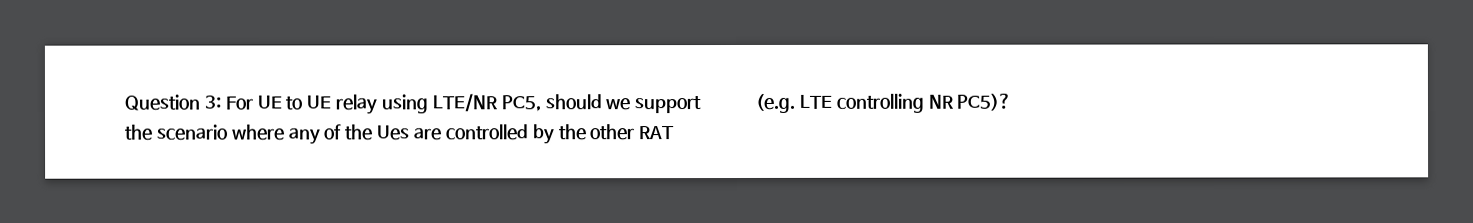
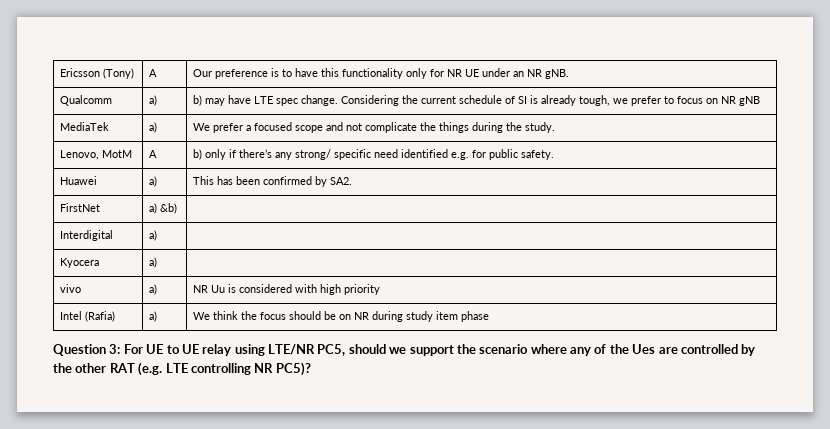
+ Ericsson (Tony) | A | Our preference is to have this functionality only for NR UE under an NR gNB.
+ Qualcomm | a) | b) may have LTE spec change. Considering the current schedule of SI is already tough, we prefer to focus on NR gNB
+ MediaTek | a) | We prefer a focused scope and not complicate the things during the study.
+ Lenovo, MotM | A | b) only if there’s any strong/ specific need identified e.g. for public safety.
+ Huawei | a) | This has been confirmed by SA2.
+ FirstNet | a) &b) |
+ Interdigital | a) |
+ Kyocera | a) |
+ vivo | a) | NR Uu is considered with high priority
+ Intel (Rafia) | a) | We think the focus should be on NR during study item phase

